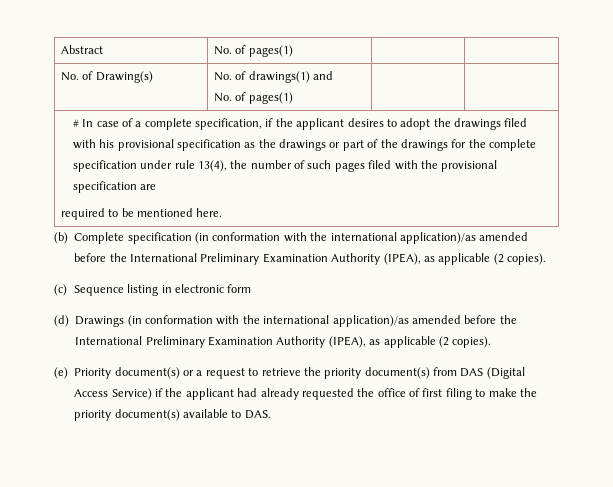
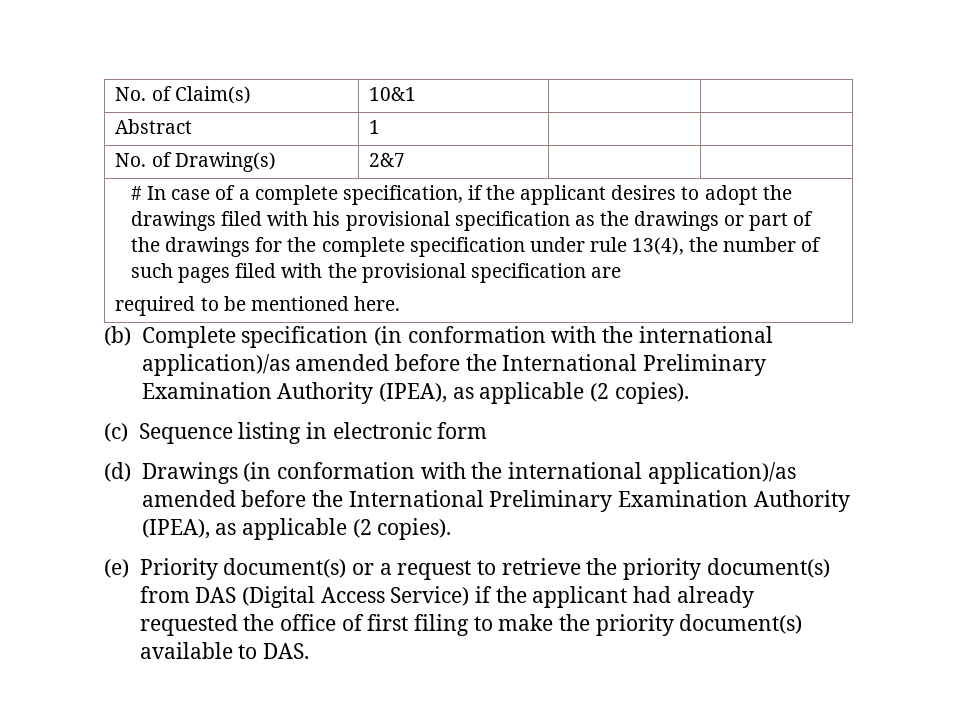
- Abstract | No. of pages(1) | |
- No. of Drawing(s) | No. of drawings(1) and
- No. of pages(1) | |
+ No. of Claim(s) | 10&1 | |
+ Abstract | 1 | |
+ No. of Drawing(s) | 2&7 | |

